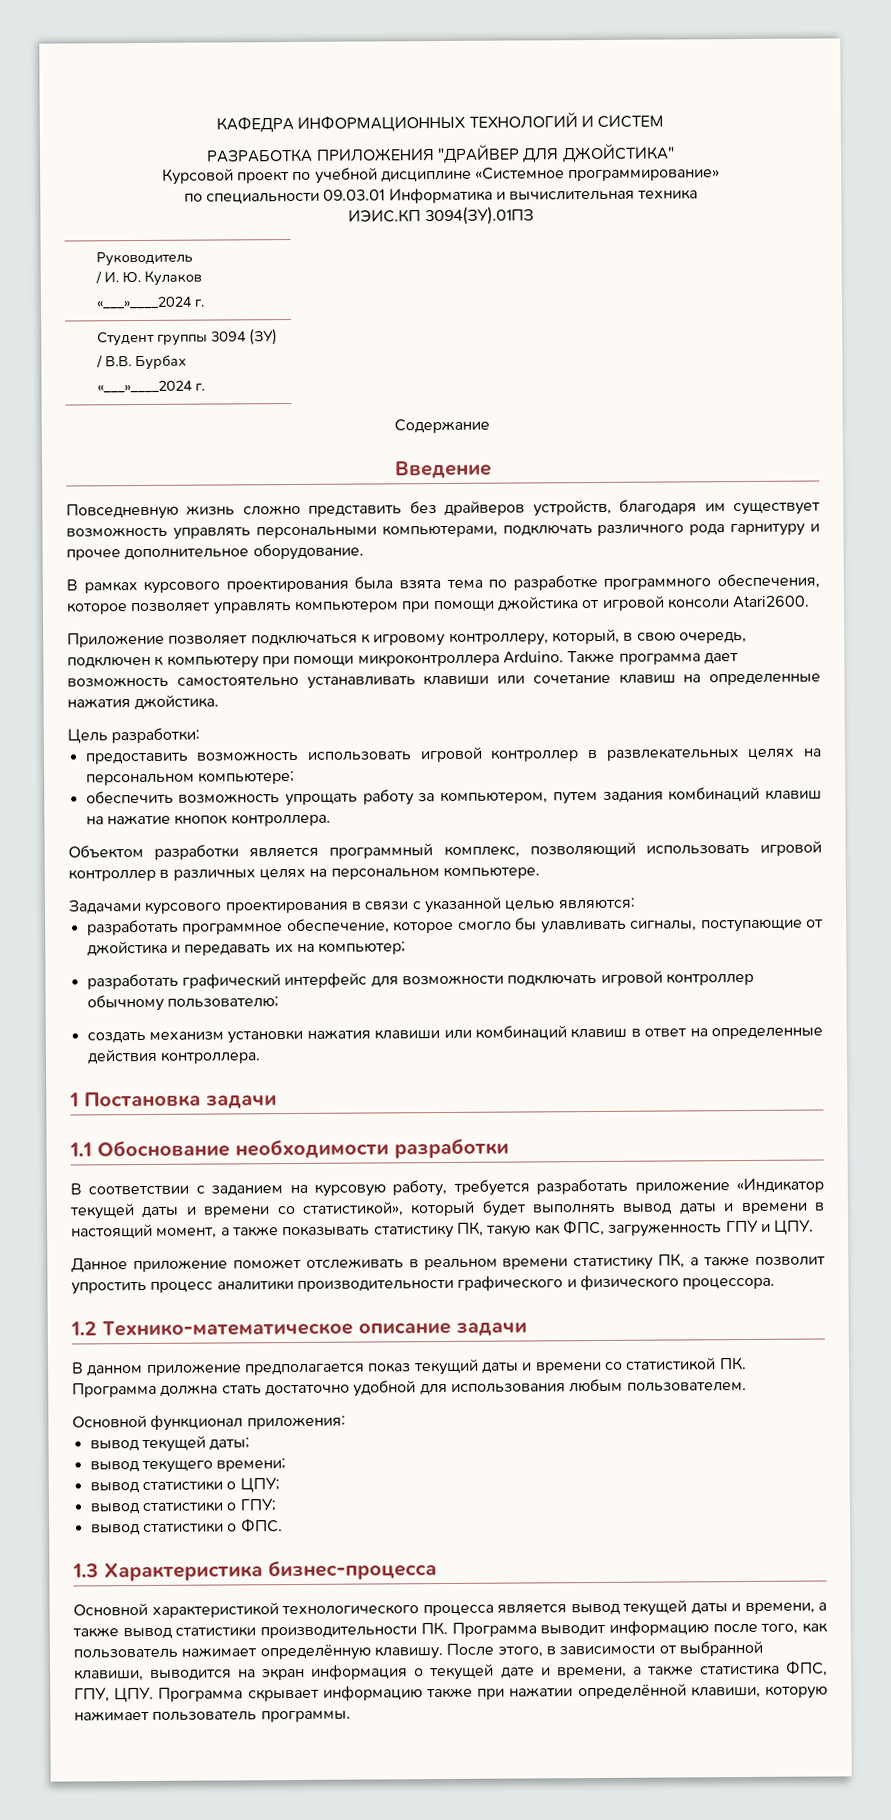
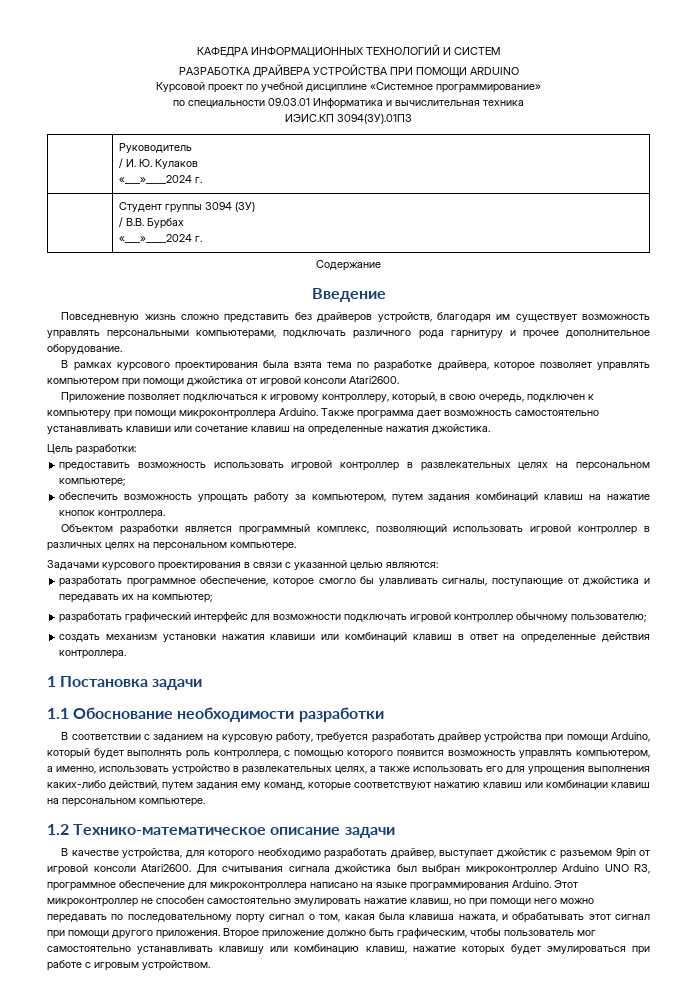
- РАЗРАБОТКА ПРИЛОЖЕНИЯ "ДРАЙВЕР ДЛЯ ДЖОЙСТИКА"
+ РАЗРАБОТКА ДРАЙВЕРА УСТРОЙСТВА ПРИ ПОМОЩИ ARDUINO
- В рамках курсового проектирования была взята тема по разработке программного обеспечения, которое позволяет управлять компьютером при помощи джойстика от игровой консоли Atari2600.
+ В рамках курсового проектирования была взята тема по разработке драйвера, которое позволяет управлять компьютером при помощи джойстика от игровой консоли Atari2600.
- В соответствии с заданием на курсовую работу, требуется разработать приложение «Индикатор текущей даты и времени со статистикой», который будет выполнять вывод даты и времени в настоящий момент, а также показывать статистику ПК, такую как ФПС, загруженность ГПУ и ЦПУ.
- Данное приложение поможет отслеживать в реальном времени статистику ПК, а также позволит упростить процесс аналитики производительности графического и физического процессора.
+ В соответствии с заданием на курсовую работу, требуется разработать драйвер устройства при помощи Arduino, который будет выполнять роль контроллера, с помощью которого появится возможность управлять компьютером, а именно, использовать устройство в развлекательных целях, а также использовать его для упрощения выполнения каких-либо действий, путем задания ему команд, которые соответствуют нажатию клавиш или комбинации клавиш на персональном компьютере.
- В данном приложение предполагается показ текущий даты и времени со статистикой ПК. Программа должна стать достаточно удобной для использования любым пользователем.
- Основной функционал приложения:
- вывод текущей даты;
- вывод текущего времени;
- вывод статистики о ЦПУ;
- вывод статистики о ГПУ;
- вывод статистики о ФПС.
- 1.3 Характеристика бизнес-процесса
- Основной характеристикой технологического процесса является вывод текущей даты и времени, а также вывод статистики производительности ПК. Программа выводит информацию после того, как пользователь нажимает определённую клавишу. После этого, в зависимости от выбранной клавиши, выводится на экран информация о текущей дате и времени, а также статистика ФПС, ГПУ, ЦПУ. Программа скрывает информацию также при нажатии определённой клавиши, которую нажимает пользователь программы.
+ В качестве устройства, для которого необходимо разработать драйвер, выступает джойстик с разъемом 9pin от игровой консоли Atari2600. Для считывания сигнала джойстика был выбран микроконтроллер Arduino UNO R3, программное обеспечение для микроконтроллера написано на языке программирования Arduino. Этот микроконтроллер не способен самостоятельно эмулировать нажатие клавиш, но при помощи него можно передавать по последовательному порту сигнал о том, какая была клавиша нажата, и обрабатывать этот сигнал при помощи другого приложения. Второе приложение должно быть графическим, чтобы пользователь мог самостоятельно устанавливать клавишу или комбинацию клавиш, нажатие которых будет эмулироваться при работе с игровым устройством.

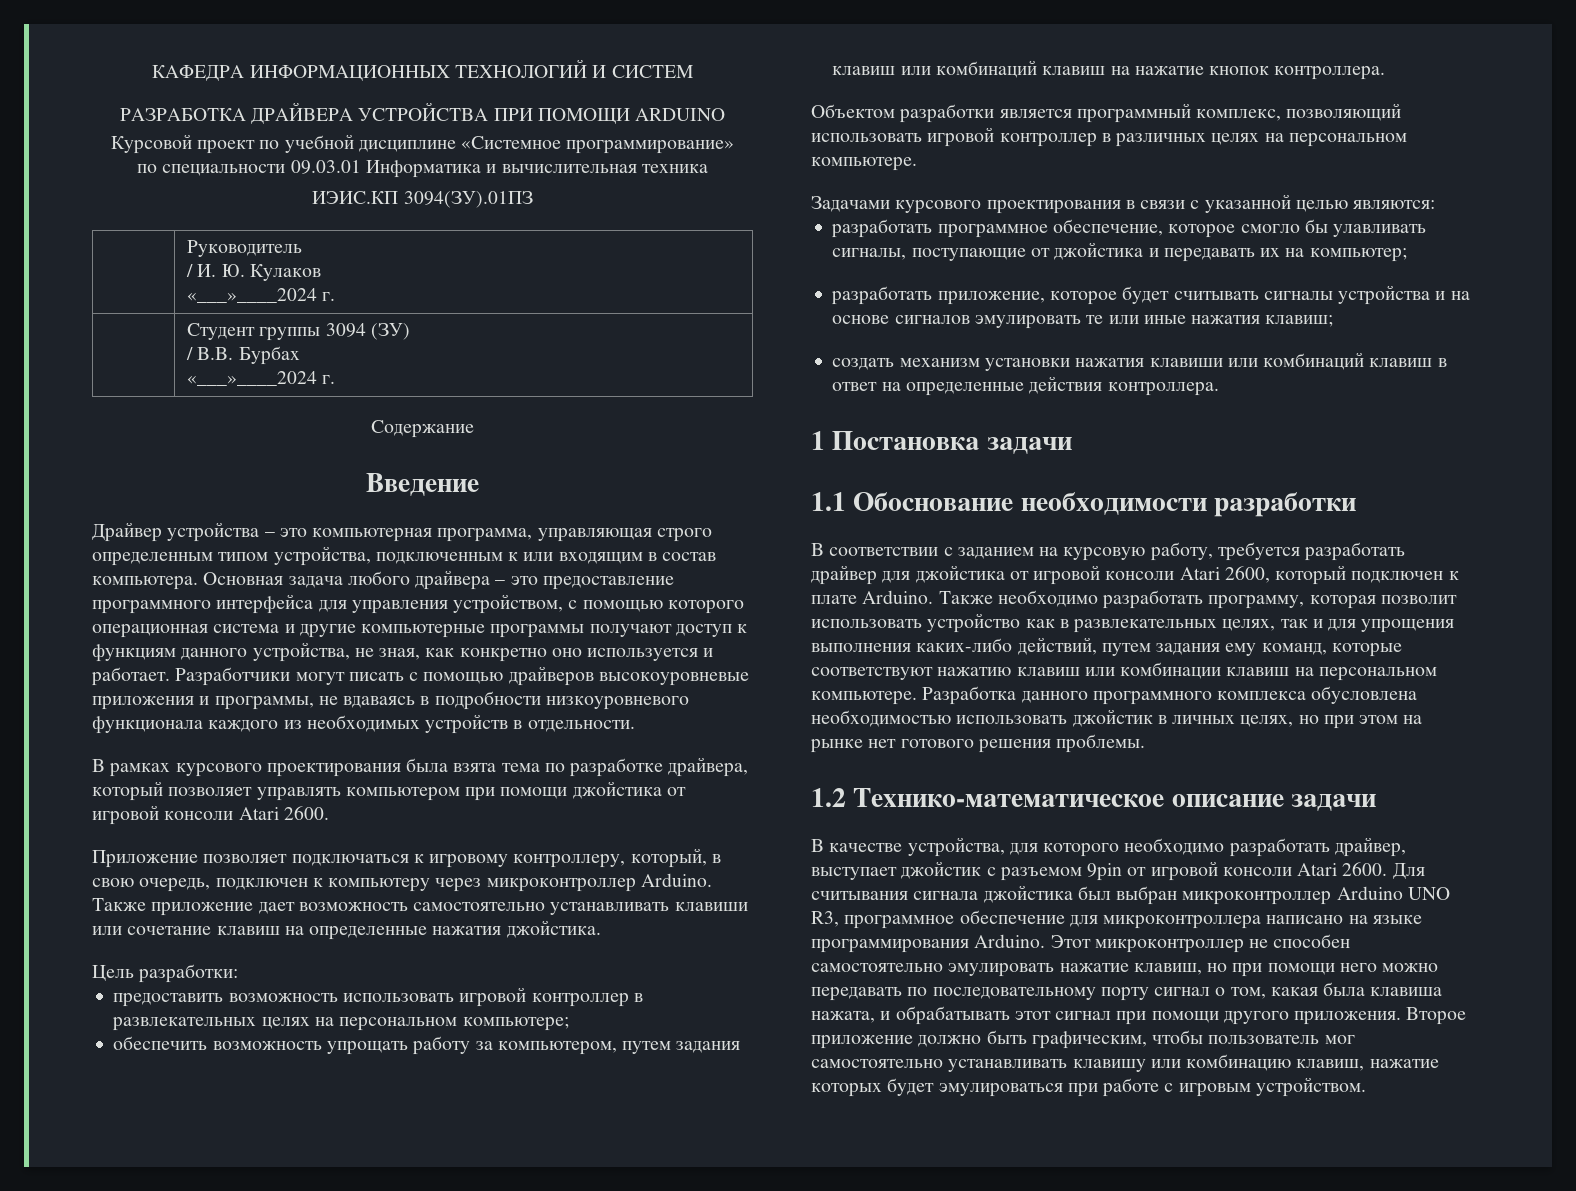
- Повседневную жизнь сложно представить без драйверов устройств, благодаря им существует возможность управлять персональными компьютерами, подключать различного рода гарнитуру и прочее дополнительное оборудование.
+ Драйвер устройства – это компьютерная программа, управляющая строго определенным типом устройства, подключенным к или входящим в состав компьютера. Основная задача любого драйвера – это предоставление программного интерфейса для управления устройством, с помощью которого операционная система и другие компьютерные программы получают доступ к функциям данного устройства, не зная, как конкретно оно используется и работает. Разработчики могут писать с помощью драйверов высокоуровневые приложения и программы, не вдаваясь в подробности низкоуровневого функционала каждого из необходимых устройств в отдельности.
- В рамках курсового проектирования была взята тема по разработке драйвера, которое позволяет управлять компьютером при помощи джойстика от игровой консоли Atari2600.
+ В рамках курсового проектирования была взята тема по разработке драйвера, который позволяет управлять компьютером при помощи джойстика от игровой консоли Atari 2600.
- Приложение позволяет подключаться к игровому контроллеру, который, в свою очередь, подключен к компьютеру при помощи микроконтроллера Arduino. Также программа дает возможность самостоятельно устанавливать клавиши или сочетание клавиш на определенные нажатия джойстика.
+ Приложение позволяет подключаться к игровому контроллеру, который, в свою очередь, подключен к компьютеру через микроконтроллер Arduino. Также приложение дает возможность самостоятельно устанавливать клавиши или сочетание клавиш на определенные нажатия джойстика.
- обеспечить возможность упрощать работу за компьютером, путем задания комбинаций клавиш на нажатие кнопок контроллера.
+ обеспечить возможность упрощать работу за компьютером, путем задания клавиш или комбинаций клавиш на нажатие кнопок контроллера.
- разработать графический интерфейс для возможности подключать игровой контроллер обычному пользователю;
+ разработать приложение, которое будет считывать сигналы устройства и на основе сигналов эмулировать те или иные нажатия клавиш;
- В соответствии с заданием на курсовую работу, требуется разработать драйвер устройства при помощи Arduino, который будет выполнять роль контроллера, с помощью которого появится возможность управлять компьютером, а именно, использовать устройство в развлекательных целях, а также использовать его для упрощения выполнения каких-либо действий, путем задания ему команд, которые соответствуют нажатию клавиш или комбинации клавиш на персональном компьютере.
+ В соответствии с заданием на курсовую работу, требуется разработать драйвер для джойстика от игровой консоли Atari 2600, который подключен к плате Arduino. Также необходимо разработать программу, которая позволит использовать устройство как в развлекательных целях, так и для упрощения выполнения каких-либо действий, путем задания ему команд, которые соответствуют нажатию клавиш или комбинации клавиш на персональном компьютере. Разработка данного программного комплекса обусловлена необходимостью использовать джойстик в личных целях, но при этом на рынке нет готового решения проблемы.
- В качестве устройства, для которого необходимо разработать драйвер, выступает джойстик с разъемом 9pin от игровой консоли Atari2600.
+ В качестве устройства, для которого необходимо разработать драйвер, выступает джойстик с разъемом 9pin от игровой консоли Atari 2600.

